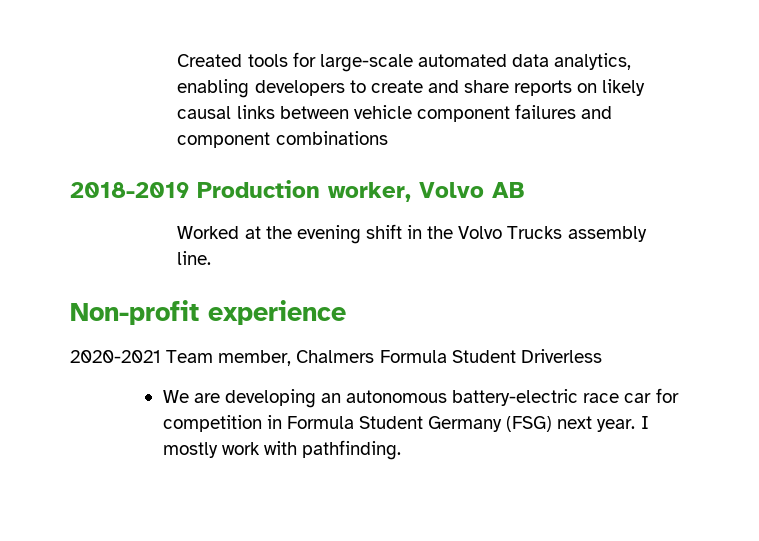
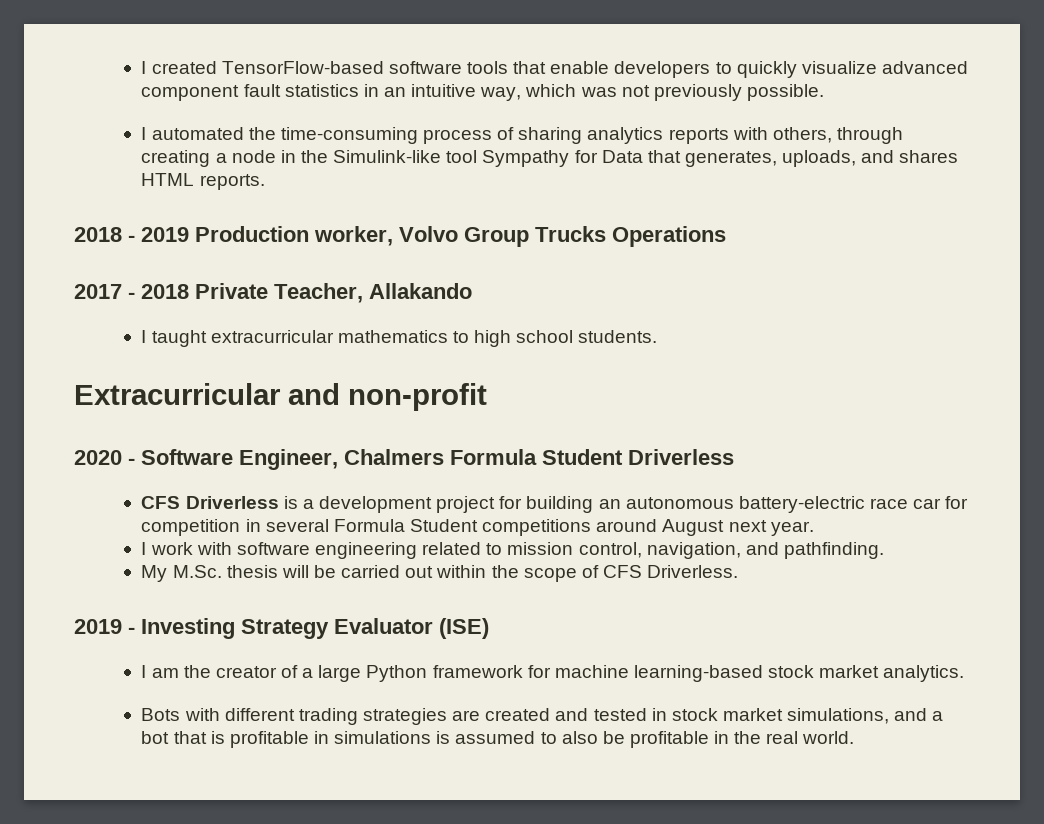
- Created tools for large-scale automated data analytics, enabling developers to create and share reports on likely causal links between vehicle component failures and component combinations
- 2018-2019 Production worker, Volvo AB
- Worked at the evening shift in the Volvo Trucks assembly line.
- Non-profit experience
- 2020-2021 Team member, Chalmers Formula Student Driverless
- We are developing an autonomous battery-electric race car for competition in Formula Student Germany (FSG) next year. I mostly work with pathfinding.
+ I created TensorFlow-based software tools that enable developers to quickly visualize advanced component fault statistics in an intuitive way, which was not previously possible.
+ I automated the time-consuming process of sharing analytics reports with others, through creating a node in the Simulink-like tool Sympathy for Data that generates, uploads, and shares HTML reports.
+ 2018 - 2019 Production worker, Volvo Group Trucks Operations
+ 2017 - 2018 Private Teacher, Allakando
+ I taught extracurricular mathematics to high school students.
+ Extracurricular and non-profit
+ 2020 - Software Engineer, Chalmers Formula Student Driverless
+ CFS Driverless is a development project for building an autonomous battery-electric race car for competition in several Formula Student competitions around August next year.
+ I work with software engineering related to mission control, navigation, and pathfinding.
+ My M.Sc. thesis will be carried out within the scope of CFS Driverless.
+ 2019 - Investing Strategy Evaluator (ISE)
+ I am the creator of a large Python framework for machine learning-based stock market analytics.
+ Bots with different trading strategies are created and tested in stock market simulations, and a bot that is profitable in simulations is assumed to also be profitable in the real world.

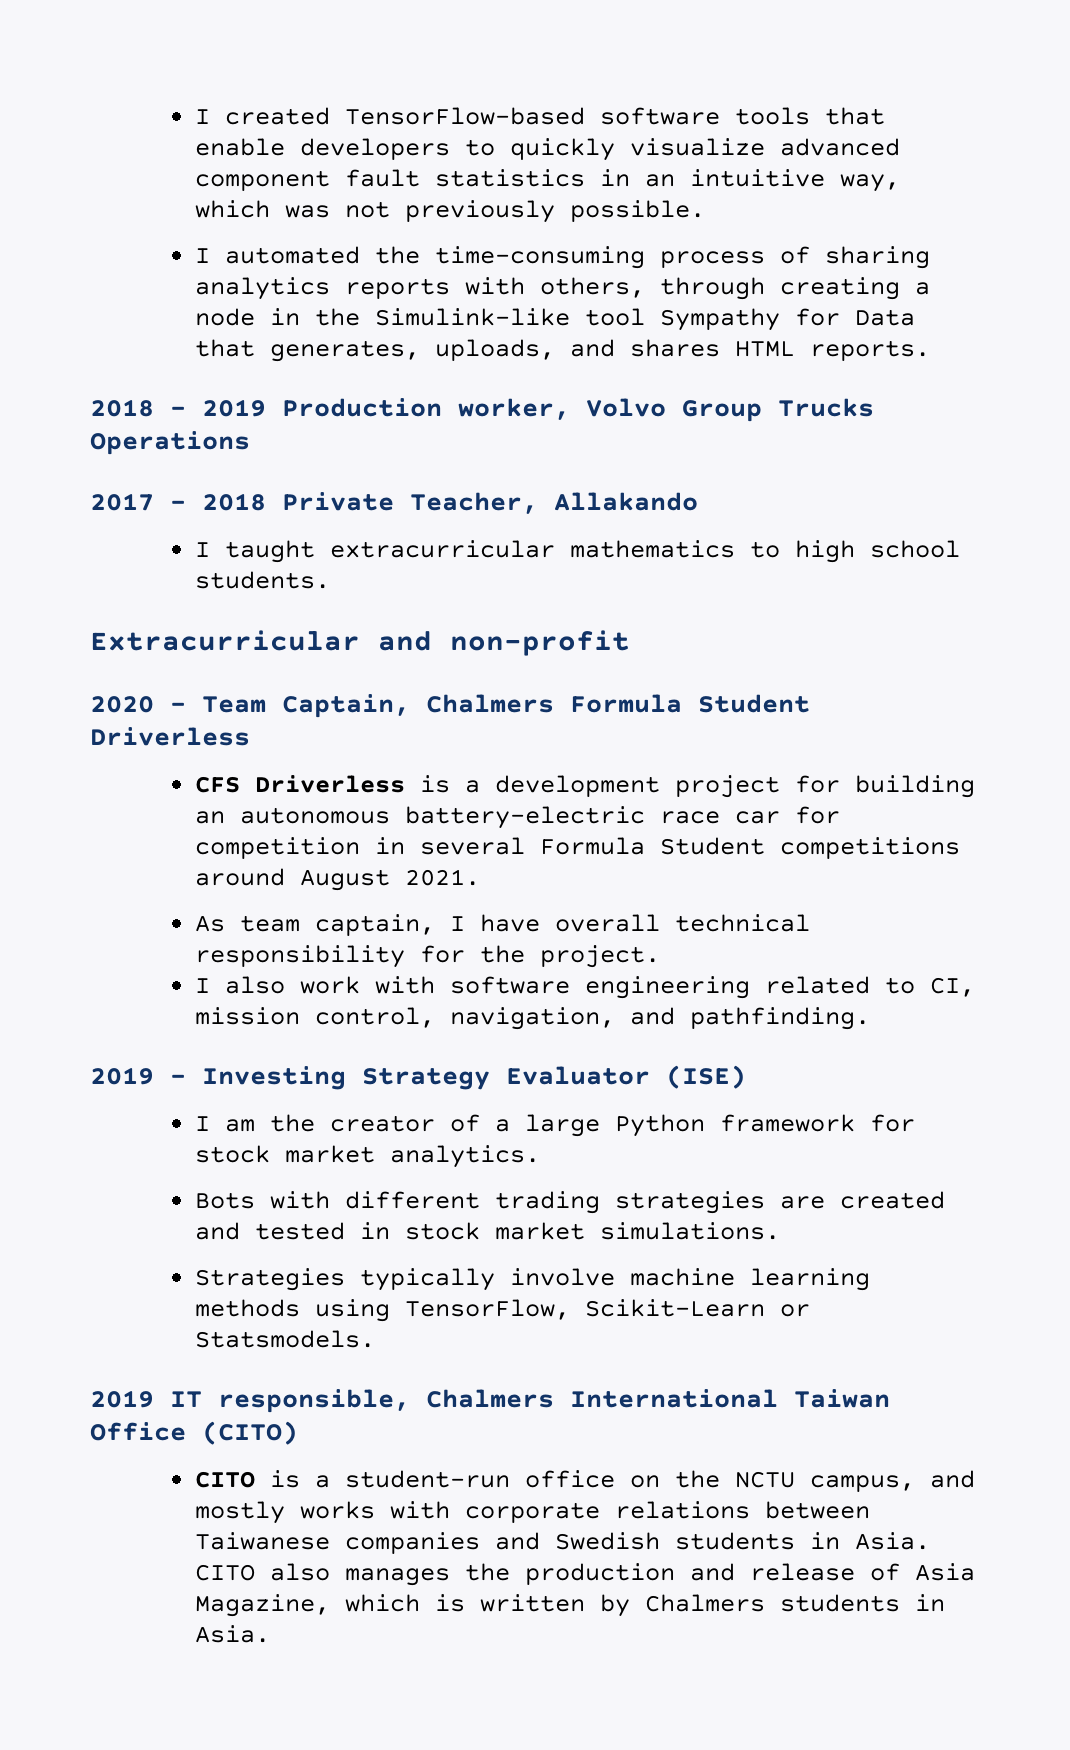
- 2020 - Software Engineer, Chalmers Formula Student Driverless
+ 2020 - Team Captain, Chalmers Formula Student Driverless
- CFS Driverless is a development project for building an autonomous battery-electric race car for competition in several Formula Student competitions around August next year.
- I work with software engineering related to mission control, navigation, and pathfinding.
+ CFS Driverless is a development project for building an autonomous battery-electric race car for competition in several Formula Student competitions around August 2021.
+ As team captain, I have overall technical responsibility for the project.
+ I also work with software engineering related to CI, mission control, navigation, and pathfinding.
- My M.Sc. thesis will be carried out within the scope of CFS Driverless.
- I am the creator of a large Python framework for machine learning-based stock market analytics.
+ I am the creator of a large Python framework for stock market analytics.
- Bots with different trading strategies are created and tested in stock market simulations, and a bot that is profitable in simulations is assumed to also be profitable in the real world.
+ Bots with different trading strategies are created and tested in stock market simulations.
+ Strategies typically involve machine learning methods using TensorFlow, Scikit-Learn or Statsmodels.
+ 2019 IT responsible, Chalmers International Taiwan Office (CITO)
+ CITO is a student-run office on the NCTU campus, and mostly works with corporate relations between Taiwanese companies and Swedish students in Asia. CITO also manages the production and release of Asia Magazine, which is written by Chalmers students in Asia.

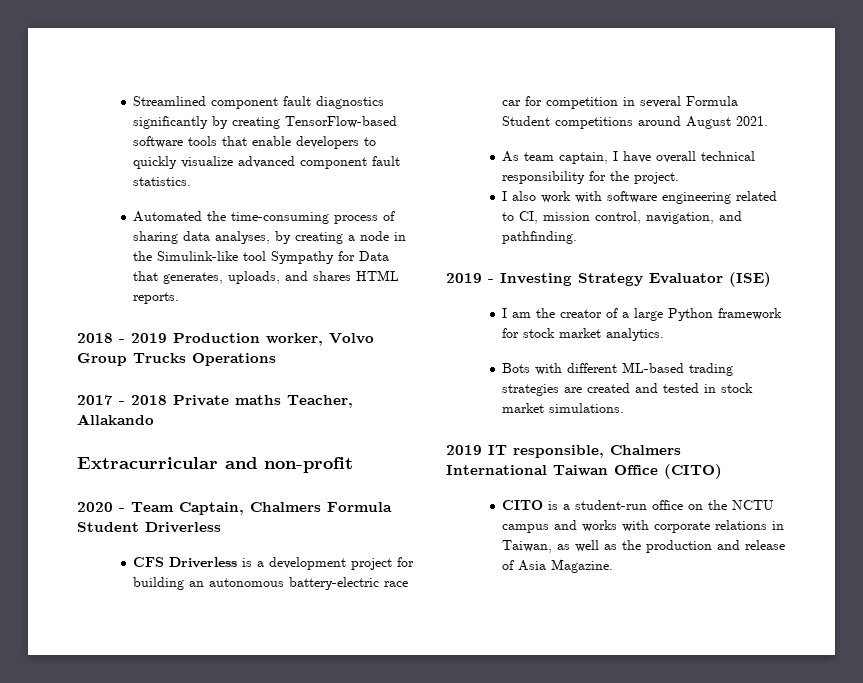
- I created TensorFlow-based software tools that enable developers to quickly visualize advanced component fault statistics in an intuitive way, which was not previously possible.
- I automated the time-consuming process of sharing analytics reports with others, through creating a node in the Simulink-like tool Sympathy for Data that generates, uploads, and shares HTML reports.
+ Streamlined component fault diagnostics significantly by creating TensorFlow-based software tools that enable developers to quickly visualize advanced component fault statistics.
+ Automated the time-consuming process of sharing data analyses, by creating a node in the Simulink-like tool Sympathy for Data that generates, uploads, and shares HTML reports.
- 2017 - 2018 Private Teacher, Allakando
+ 2017 - 2018 Private maths Teacher, Allakando
- I taught extracurricular mathematics to high school students.
- Bots with different trading strategies are created and tested in stock market simulations.
+ Bots with different ML-based trading strategies are created and tested in stock market simulations.
- Strategies typically involve machine learning methods using TensorFlow, Scikit-Learn or Statsmodels.
- CITO is a student-run office on the NCTU campus, and mostly works with corporate relations between Taiwanese companies and Swedish students in Asia. CITO also manages the production and release of Asia Magazine, which is written by Chalmers students in Asia.
+ CITO is a student-run office on the NCTU campus and works with corporate relations in Taiwan, as well as the production and release of Asia Magazine.

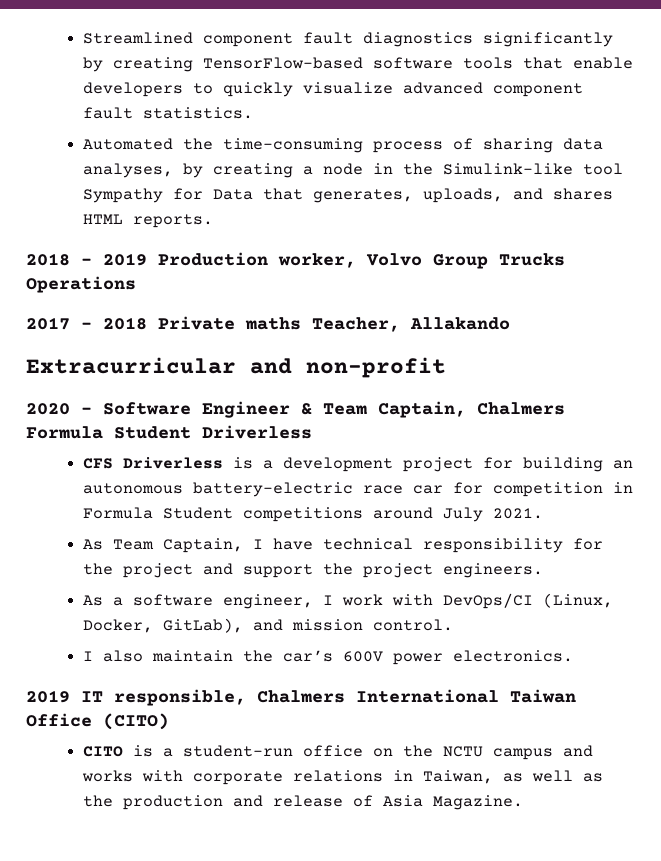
- 2020 - Team Captain, Chalmers Formula Student Driverless
+ 2020 - Software Engineer & Team Captain, Chalmers Formula Student Driverless
- CFS Driverless is a development project for building an autonomous battery-electric race car for competition in several Formula Student competitions around August 2021.
+ CFS Driverless is a development project for building an autonomous battery-electric race car for competition in Formula Student competitions around July 2021.
- As team captain, I have overall technical responsibility for the project.
- I also work with software engineering related to CI, mission control, navigation, and pathfinding.
- 2019 - Investing Strategy Evaluator (ISE)
- I am the creator of a large Python framework for stock market analytics.
- Bots with different ML-based trading strategies are created and tested in stock market simulations.
+ As Team Captain, I have technical responsibility for the project and support the project engineers.
+ As a software engineer, I work with DevOps/CI (Linux, Docker, GitLab), and mission control.
+ I also maintain the car’s 600V power electronics.

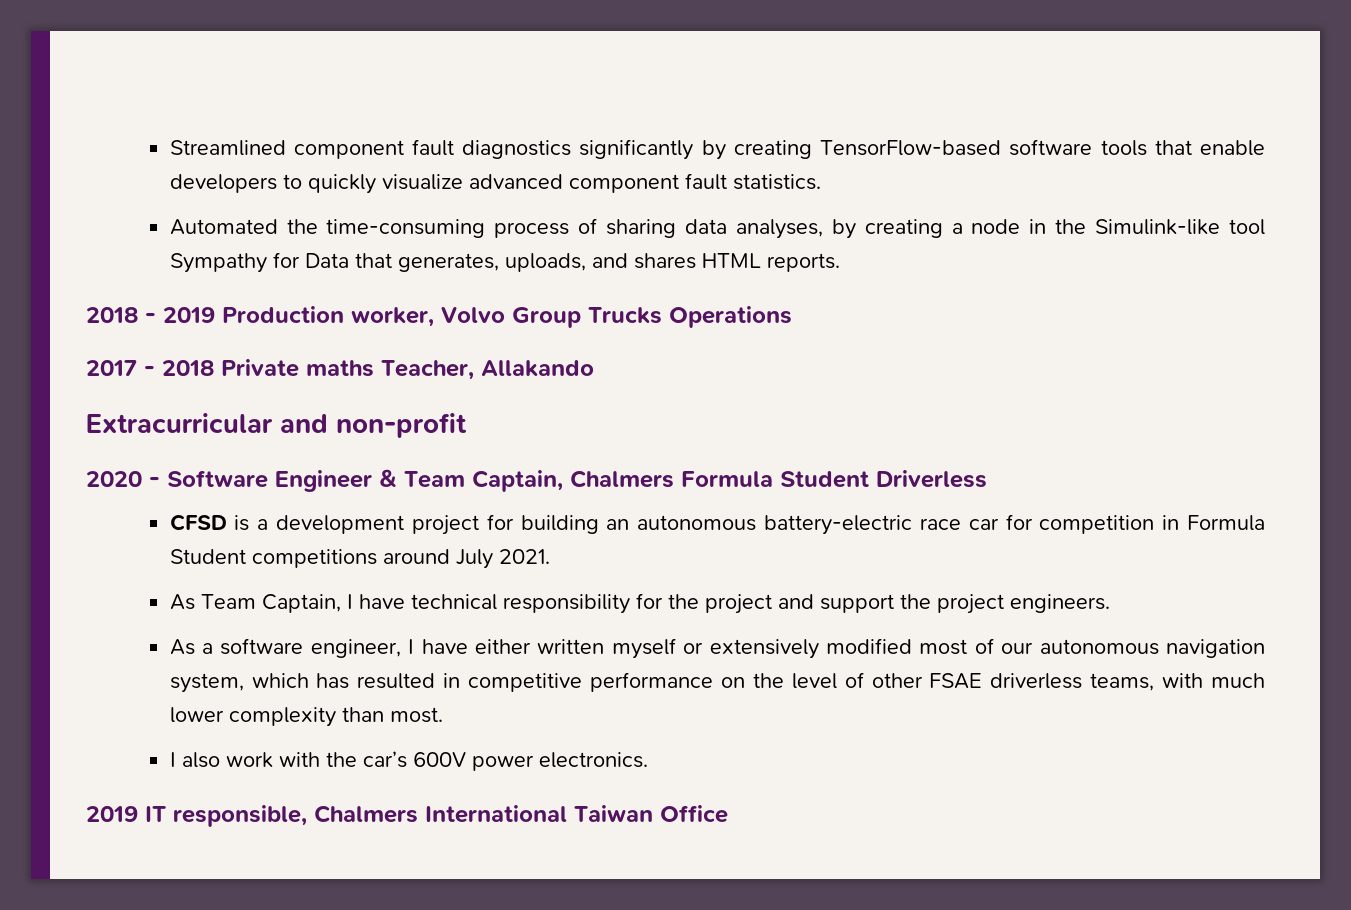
- CFS Driverless is a development project for building an autonomous battery-electric race car for competition in Formula Student competitions around July 2021.
+ CFSD is a development project for building an autonomous battery-electric race car for competition in Formula Student competitions around July 2021.
- As a software engineer, I work with DevOps/CI (Linux, Docker, GitLab), and mission control.
+ As a software engineer, I have either written myself or extensively modified most of our autonomous navigation system, which has resulted in competitive performance on the level of other FSAE driverless teams, with much lower complexity than most.
- I also maintain the car’s 600V power electronics.
+ I also work with the car’s 600V power electronics.
- 2019 IT responsible, Chalmers International Taiwan Office (CITO)
- CITO is a student-run office on the NCTU campus and works with corporate relations in Taiwan, as well as the production and release of Asia Magazine.
+ 2019 IT responsible, Chalmers International Taiwan Office

